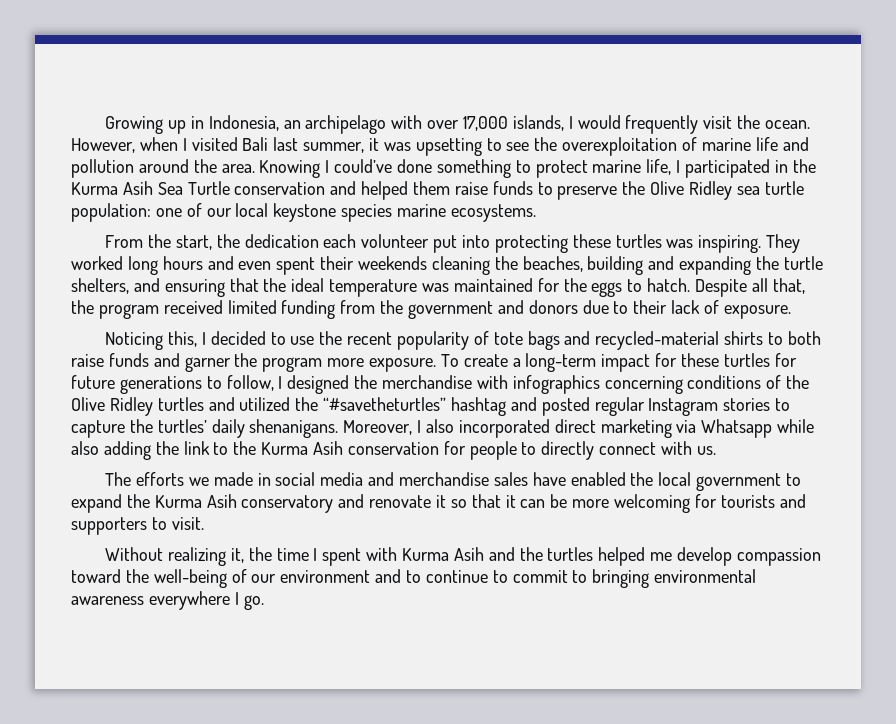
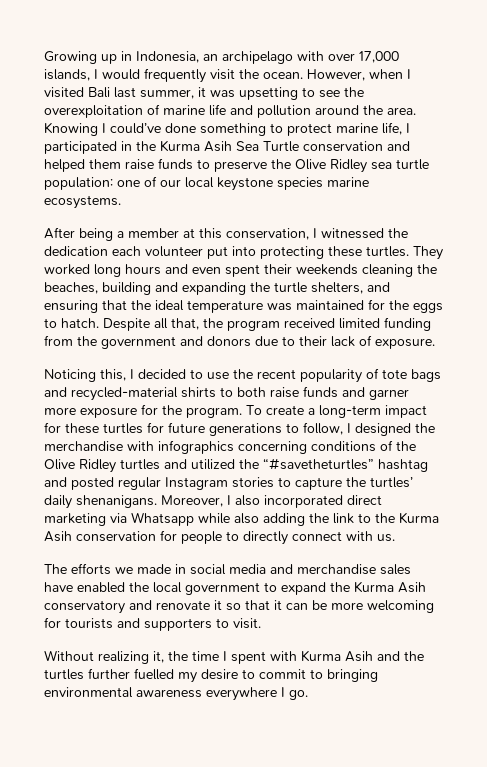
- From the start, the dedication each volunteer put into protecting these turtles was inspiring.
+ After being a member at this conservation, I witnessed the dedication each volunteer put into protecting these turtles.
- Noticing this, I decided to use the recent popularity of tote bags and recycled-material shirts to both raise funds and garner the program more exposure.
+ Noticing this, I decided to use the recent popularity of tote bags and recycled-material shirts to both raise funds and garner more exposure for the program.
- Without realizing it, the time I spent with Kurma Asih and the turtles helped me develop compassion toward the well-being of our environment and to continue to commit to bringing environmental awareness everywhere I go.
+ Without realizing it, the time I spent with Kurma Asih and the turtles further fuelled my desire to commit to bringing environmental awareness everywhere I go.

